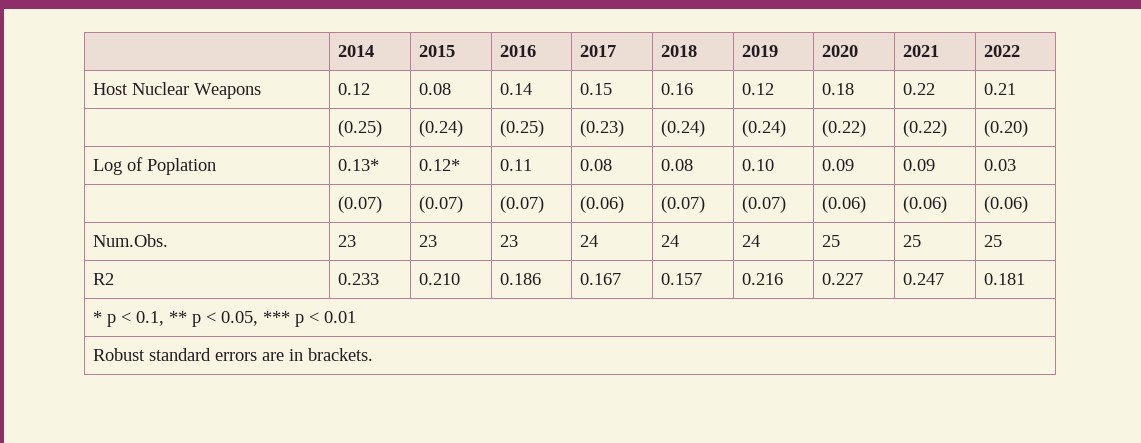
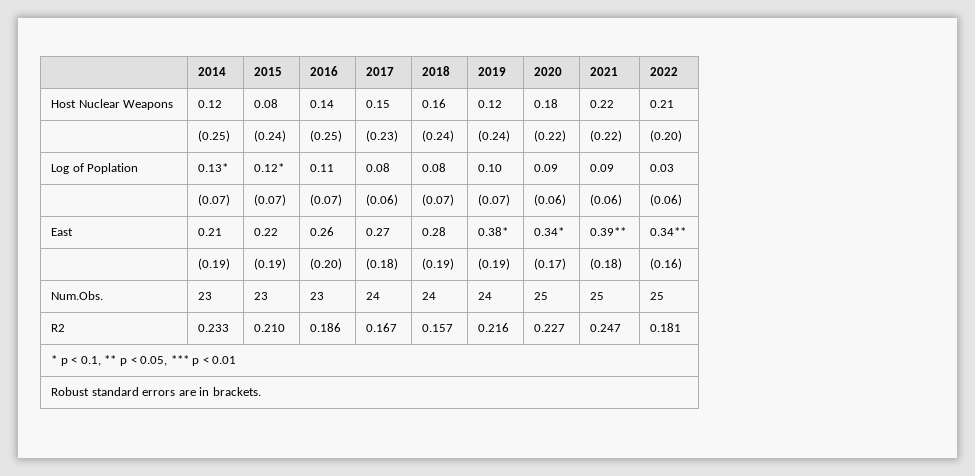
+ East | 0.21 | 0.22 | 0.26 | 0.27 | 0.28 | 0.38* | 0.34* | 0.39** | 0.34**
+ | (0.19) | (0.19) | (0.20) | (0.18) | (0.19) | (0.19) | (0.17) | (0.18) | (0.16)

